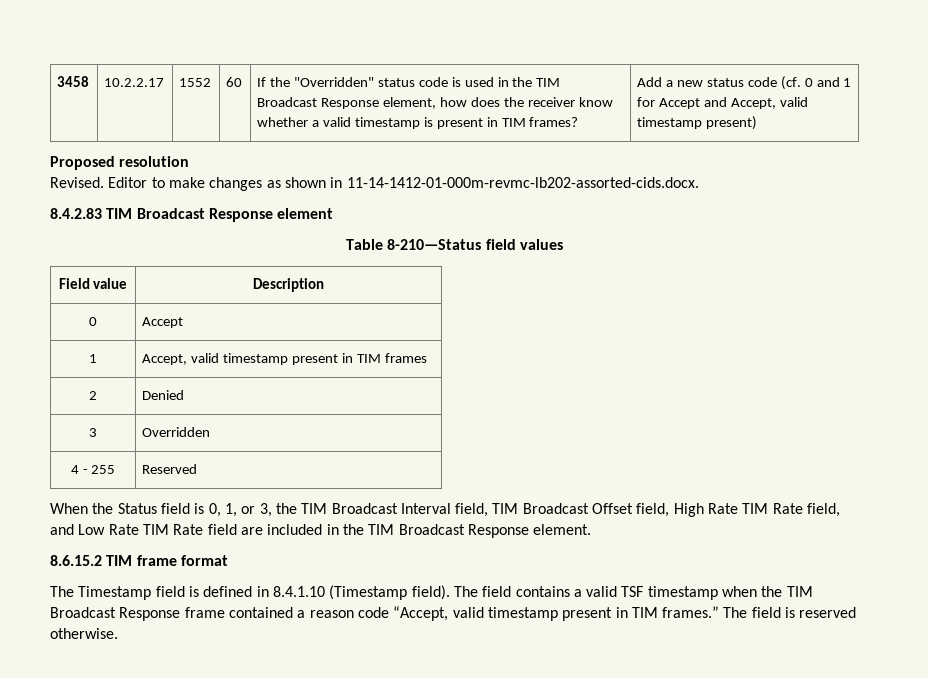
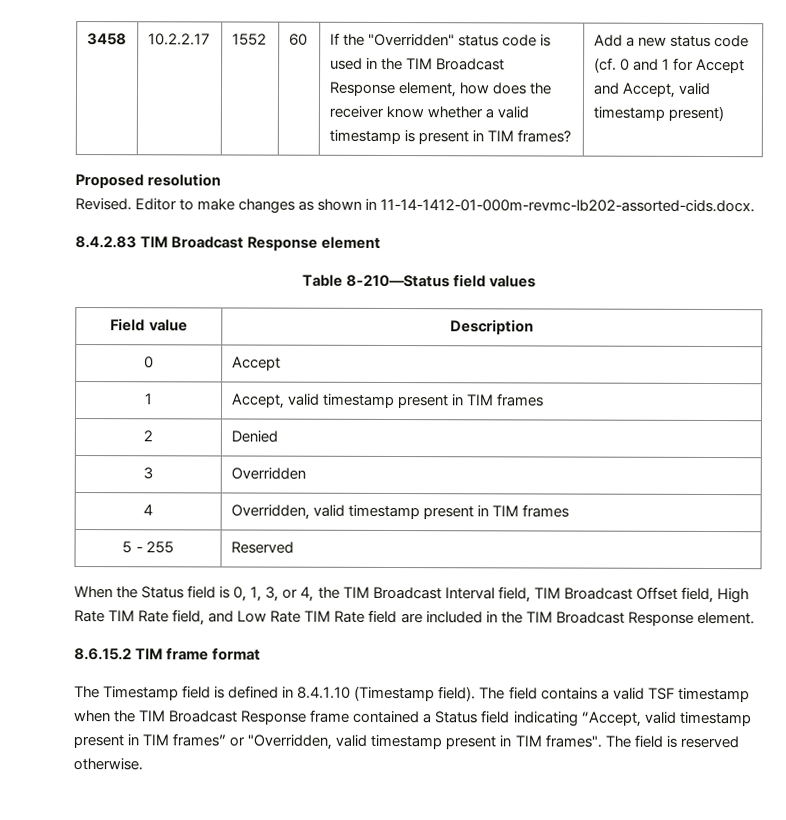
- 4 - 255 | Reserved
+ 4 | Overridden, valid timestamp present in TIM frames
+ 5 - 255 | Reserved
- When the Status field is 0, 1, or 3, the TIM Broadcast Interval field, TIM Broadcast Offset field, High Rate TIM Rate field, and Low Rate TIM Rate field are included in the TIM Broadcast Response element.
+ When the Status field is 0, 1, 3, or 4, the TIM Broadcast Interval field, TIM Broadcast Offset field, High Rate TIM Rate field, and Low Rate TIM Rate field are included in the TIM Broadcast Response element.
- The field contains a valid TSF timestamp when the TIM Broadcast Response frame contained a reason code “Accept, valid timestamp present in TIM frames.”
+ The field contains a valid TSF timestamp when the TIM Broadcast Response frame contained a Status field indicating “Accept, valid timestamp present in TIM frames” or "Overridden, valid timestamp present in TIM frames".

